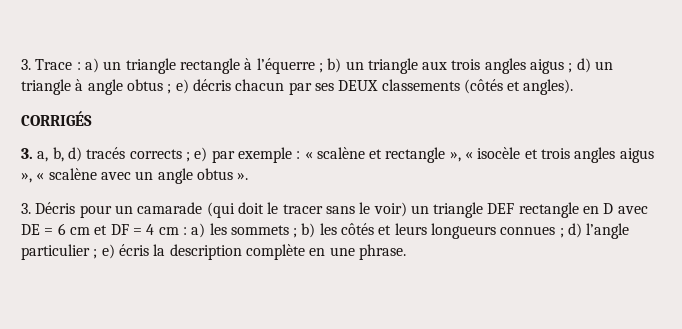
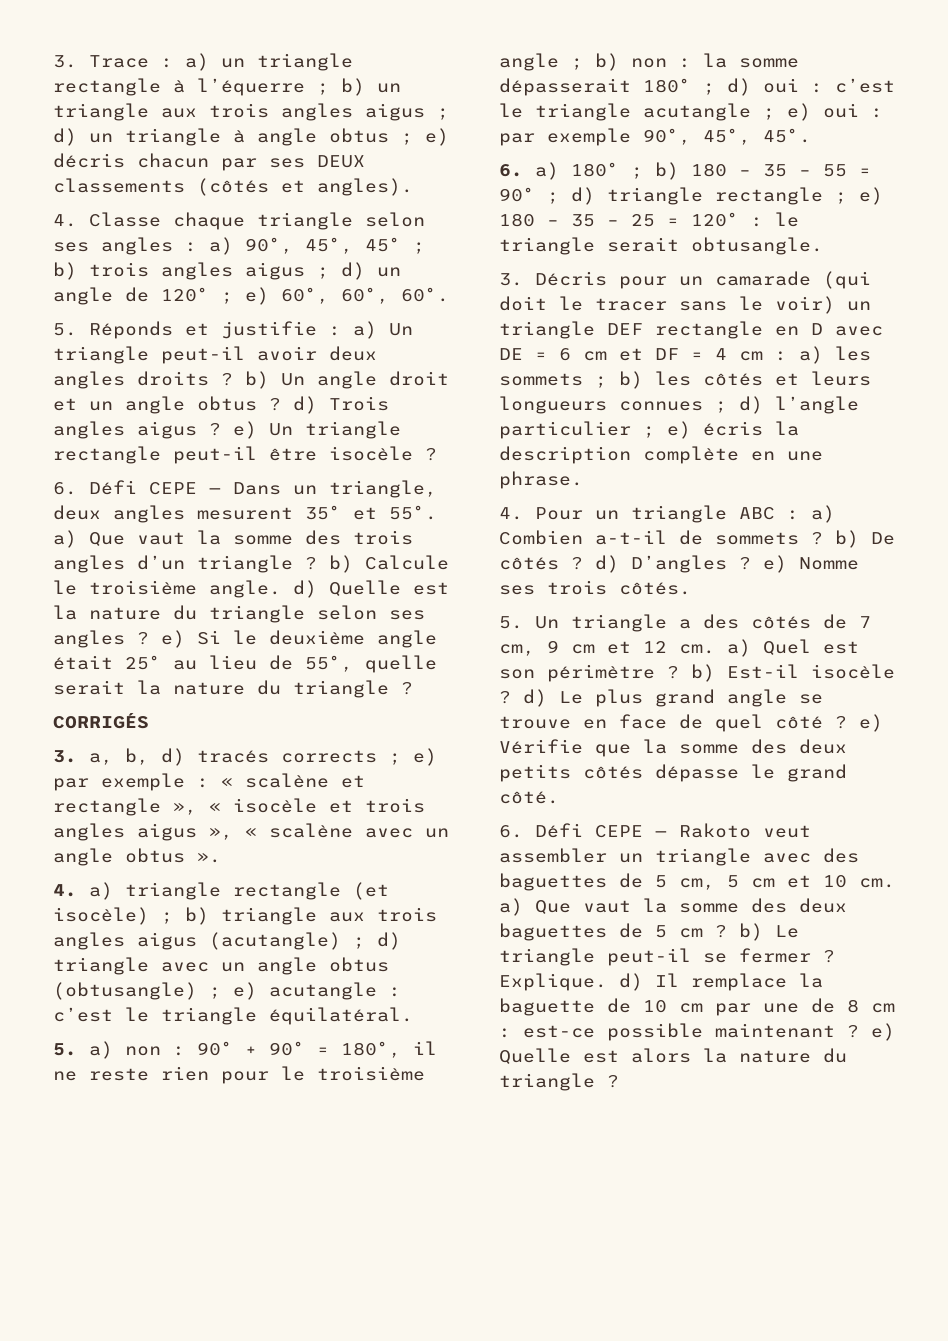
+ 4. Classe chaque triangle selon ses angles : a) 90°, 45°, 45° ; b) trois angles aigus ; d) un angle de 120° ; e) 60°, 60°, 60°.
+ 5. Réponds et justifie : a) Un triangle peut-il avoir deux angles droits ? b) Un angle droit et un angle obtus ? d) Trois angles aigus ? e) Un triangle rectangle peut-il être isocèle ?
+ 6. Défi CEPE — Dans un triangle, deux angles mesurent 35° et 55°. a) Que vaut la somme des trois angles d’un triangle ? b) Calcule le troisième angle. d) Quelle est la nature du triangle selon ses angles ? e) Si le deuxième angle était 25° au lieu de 55°, quelle serait la nature du triangle ?
+ 4. a) triangle rectangle (et isocèle) ; b) triangle aux trois angles aigus (acutangle) ; d) triangle avec un angle obtus (obtusangle) ; e) acutangle : c’est le triangle équilatéral.
+ 5. a) non : 90° + 90° = 180°, il ne reste rien pour le troisième angle ; b) non : la somme dépasserait 180° ; d) oui : c’est le triangle acutangle ; e) oui : par exemple 90°, 45°, 45°.
+ 6. a) 180° ; b) 180 − 35 − 55 = 90° ; d) triangle rectangle ; e) 180 − 35 − 25 = 120° : le triangle serait obtusangle.
+ 4. Pour un triangle ABC : a) Combien a-t-il de sommets ? b) De côtés ? d) D’angles ? e) Nomme ses trois côtés.
+ 5. Un triangle a des côtés de 7 cm, 9 cm et 12 cm. a) Quel est son périmètre ? b) Est-il isocèle ? d) Le plus grand angle se trouve en face de quel côté ? e) Vérifie que la somme des deux petits côtés dépasse le grand côté.
+ 6. Défi CEPE — Rakoto veut assembler un triangle avec des baguettes de 5 cm, 5 cm et 10 cm. a) Que vaut la somme des deux baguettes de 5 cm ? b) Le triangle peut-il se fermer ? Explique. d) Il remplace la baguette de 10 cm par une de 8 cm : est-ce possible maintenant ? e) Quelle est alors la nature du triangle ?

